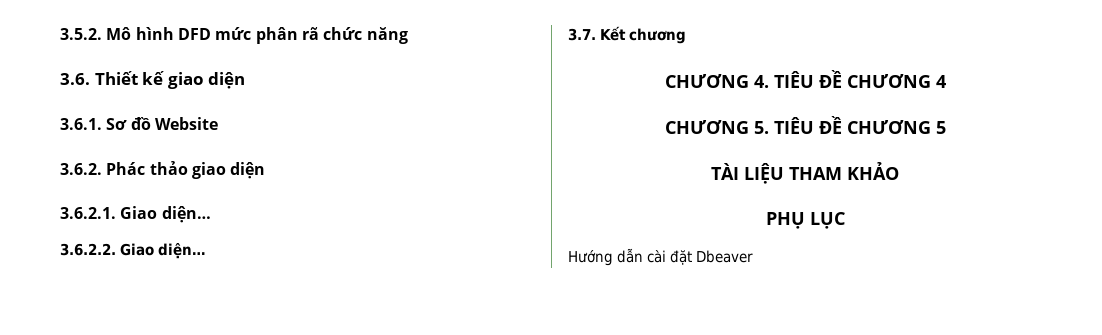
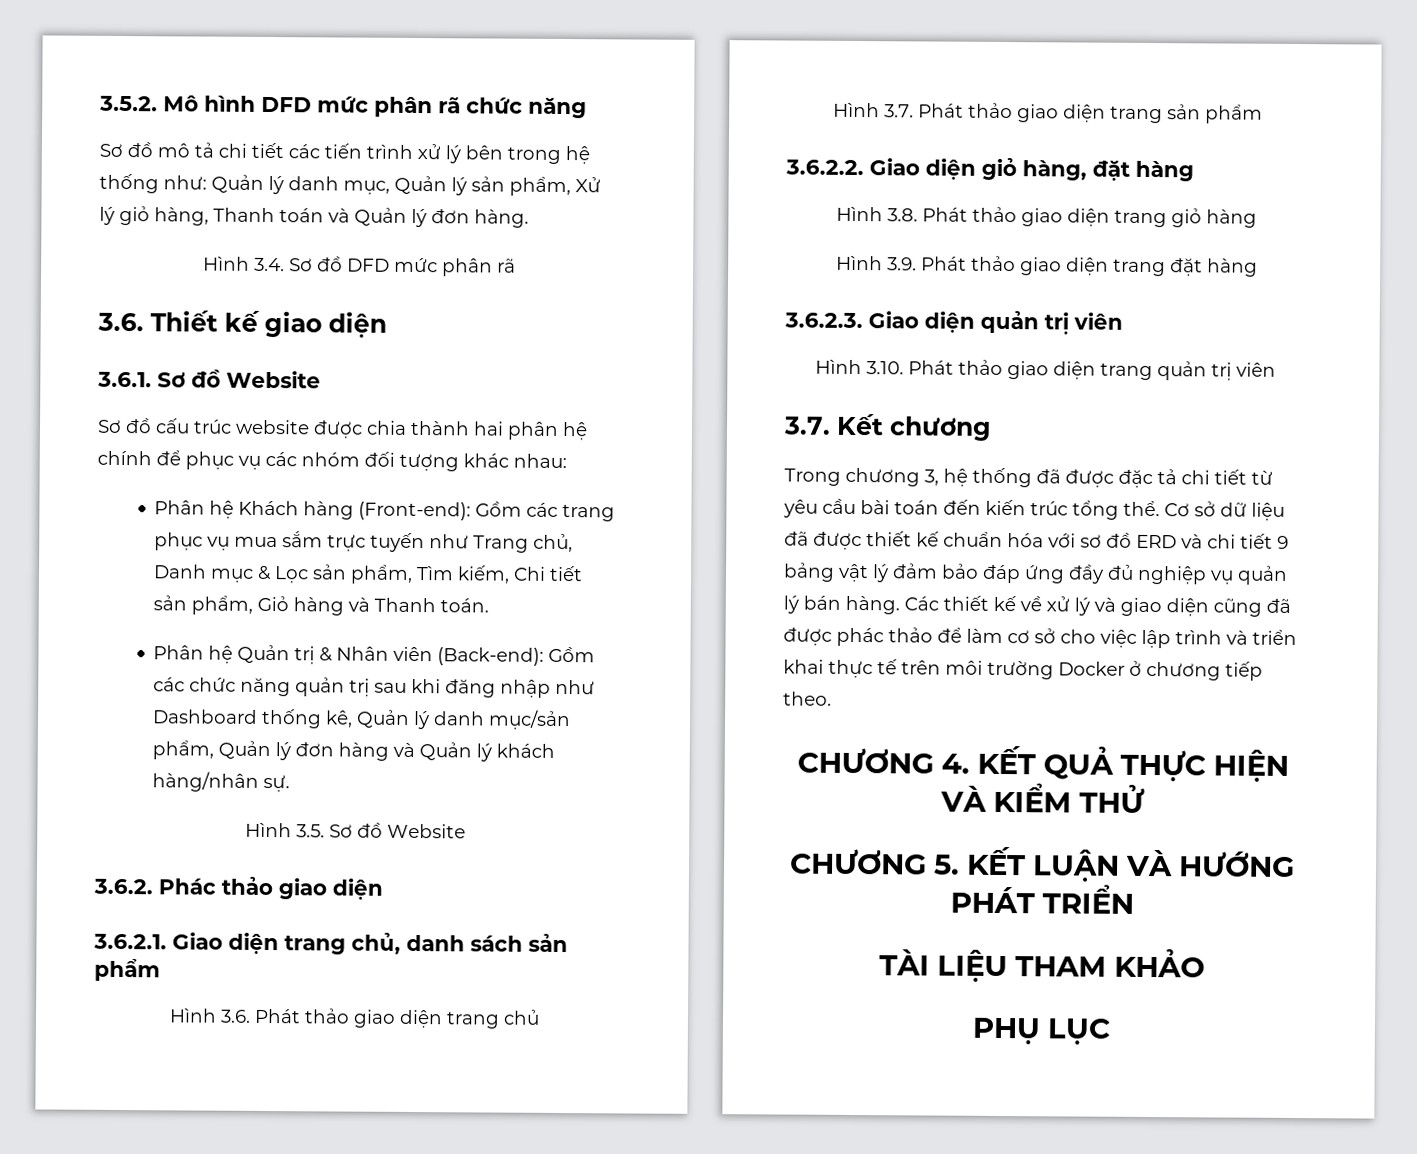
+ Sơ đồ mô tả chi tiết các tiến trình xử lý bên trong hệ thống như: Quản lý danh mục, Quản lý sản phẩm, Xử lý giỏ hàng, Thanh toán và Quản lý đơn hàng.
+ Hình 3.4. Sơ đồ DFD mức phân rã
+ Sơ đồ cấu trúc website được chia thành hai phân hệ chính để phục vụ các nhóm đối tượng khác nhau:
+ Phân hệ Khách hàng (Front-end): Gồm các trang phục vụ mua sắm trực tuyến như Trang chủ, Danh mục & Lọc sản phẩm, Tìm kiếm, Chi tiết sản phẩm, Giỏ hàng và Thanh toán.
+ Phân hệ Quản trị & Nhân viên (Back-end): Gồm các chức năng quản trị sau khi đăng nhập như Dashboard thống kê, Quản lý danh mục/sản phẩm, Quản lý đơn hàng và Quản lý khách hàng/nhân sự.
+ Hình 3.5. Sơ đồ Website
- 3.6.2.1. Giao diện…
- 3.6.2.2. Giao diện…
+ 3.6.2.1. Giao diện trang chủ, danh sách sản phẩm
+ Hình 3.6. Phát thảo giao diện trang chủ
+ Hình 3.7. Phát thảo giao diện trang sản phẩm
+ 3.6.2.2. Giao diện giỏ hàng, đặt hàng
+ Hình 3.8. Phát thảo giao diện trang giỏ hàng
+ Hình 3.9. Phát thảo giao diện trang đặt hàng
+ 3.6.2.3. Giao diện quản trị viên
+ Hình 3.10. Phát thảo giao diện trang quản trị viên
  3.7. Kết chương
- CHƯƠNG 4. TIÊU ĐỀ CHƯƠNG 4
- CHƯƠNG 5. TIÊU ĐỀ CHƯƠNG 5
+ Trong chương 3, hệ thống đã được đặc tả chi tiết từ yêu cầu bài toán đến kiến trúc tổng thể. Cơ sở dữ liệu đã được thiết kế chuẩn hóa với sơ đồ ERD và chi tiết 9 bảng vật lý đảm bảo đáp ứng đầy đủ nghiệp vụ quản lý bán hàng. Các thiết kế về xử lý và giao diện cũng đã được phác thảo để làm cơ sở cho việc lập trình và triển khai thực tế trên môi trường Docker ở chương tiếp theo.
+ CHƯƠNG 4. KẾT QUẢ THỰC HIỆN VÀ KIỂM THỬ
+ CHƯƠNG 5. KẾT LUẬN VÀ HƯỚNG PHÁT TRIỂN
- Hướng dẫn cài đặt Dbeaver

